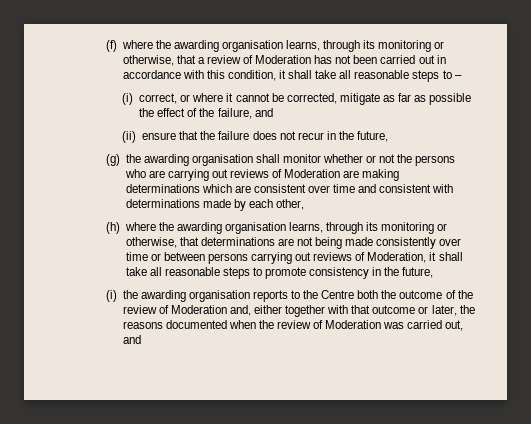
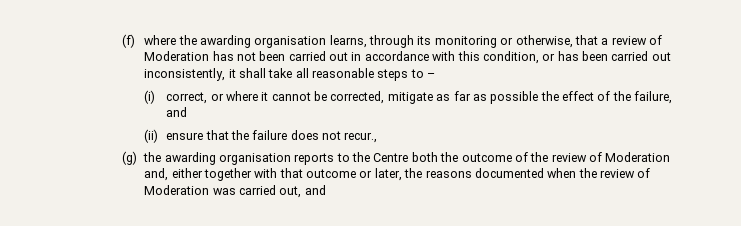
- (f) where the awarding organisation learns, through its monitoring or otherwise, that a review of Moderation has not been carried out in accordance with this condition, it shall take all reasonable steps to –
+ (f) where the awarding organisation learns, through its monitoring or otherwise, that a review of Moderation has not been carried out in accordance with this condition, or has been carried out inconsistently, it shall take all reasonable steps to –
- (ii) ensure that the failure does not recur in the future,
- (g) the awarding organisation shall monitor whether or not the persons who are carrying out reviews of Moderation are making determinations which are consistent over time and consistent with determinations made by each other,
- (h) where the awarding organisation learns, through its monitoring or otherwise, that determinations are not being made consistently over time or between persons carrying out reviews of Moderation, it shall take all reasonable steps to promote consistency in the future,
- (i) the awarding organisation reports to the Centre both the outcome of the review of Moderation and, either together with that outcome or later, the reasons documented when the review of Moderation was carried out, and
+ (ii) ensure that the failure does not recur.,
+ (g) the awarding organisation reports to the Centre both the outcome of the review of Moderation and, either together with that outcome or later, the reasons documented when the review of Moderation was carried out, and

